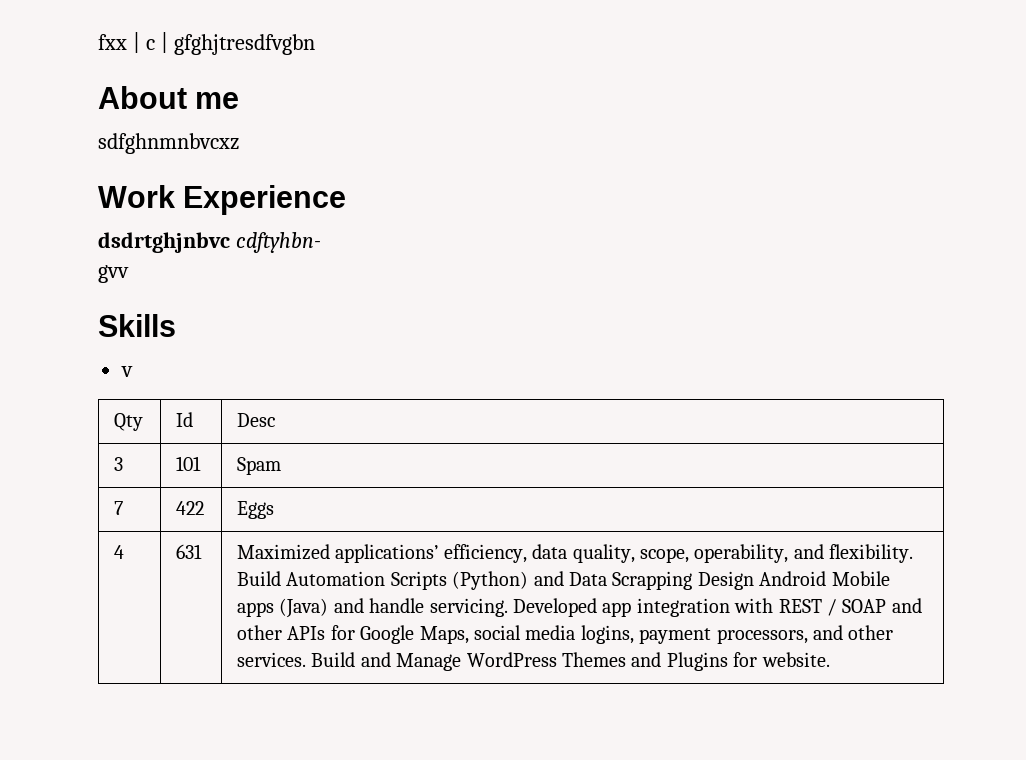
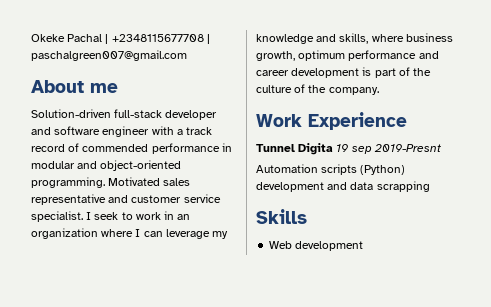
- fxx | c | gfghjtresdfvgbn
+ Okeke Pachal | +2348115677708 | paschalgreen007@gmail.com
  About me
- sdfghnmnbvcxz
+ Solution-driven full-stack developer and software engineer with a track record of commended performance in modular and object-oriented programming. Motivated sales representative and customer service specialist. I seek to work in an organization where I can leverage my knowledge and skills, where business growth, optimum performance and career development is part of the culture of the company.
  Work Experience
- dsdrtghjnbvc cdftyhbn-
- gvv
+ Tunnel Digita 19 sep 2019-Presnt
+ Automation scripts (Python) development and data scrapping
  Skills
- v
- Qty | Id | Desc
- 3 | 101 | Spam
- 7 | 422 | Eggs
- 4 | 631 | Maximized applications’ efficiency, data quality, scope, operability, and flexibility. Build Automation Scripts (Python) and Data Scrapping Design Android Mobile apps (Java) and handle servicing. Developed app integration with REST / SOAP and other APIs for Google Maps, social media logins, payment processors, and other services. Build and Manage WordPress Themes and Plugins for website.
+ Web development

